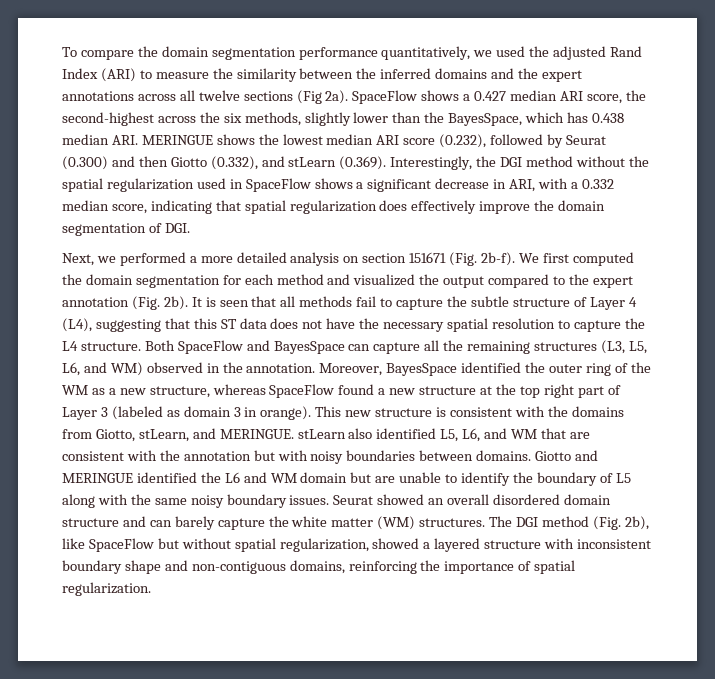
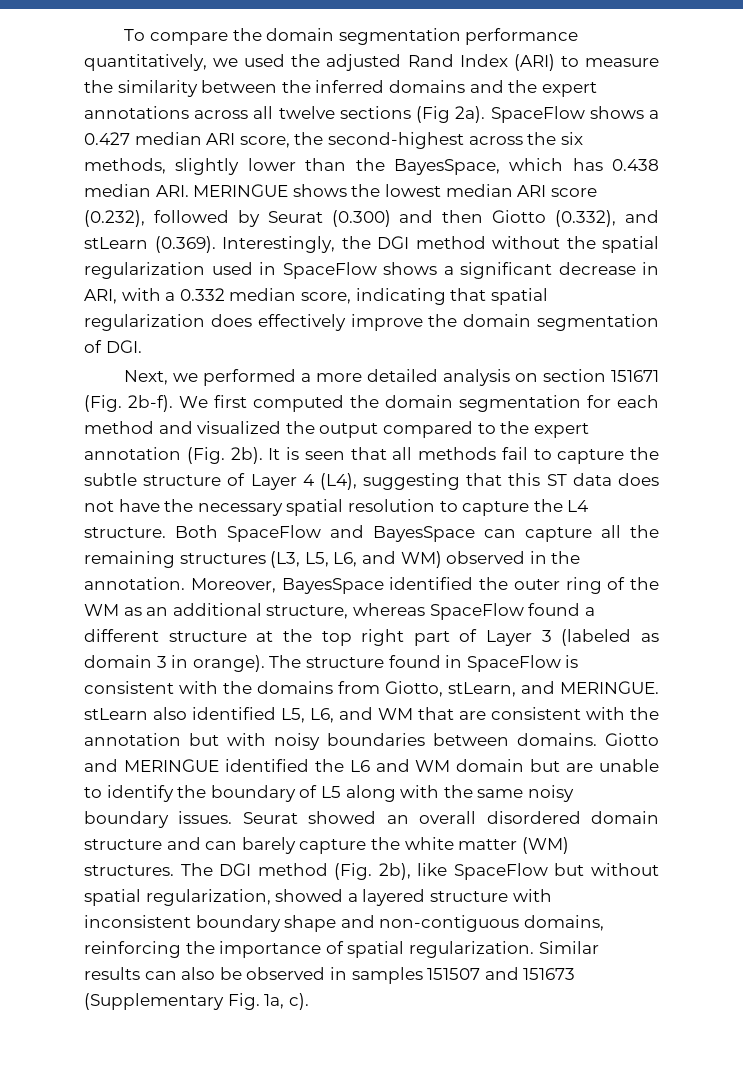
- Moreover, BayesSpace identified the outer ring of the WM as a new structure, whereas SpaceFlow found a new structure at the top right part of Layer 3 (labeled as domain 3 in orange).
+ Moreover, BayesSpace identified the outer ring of the WM as an additional structure, whereas SpaceFlow found a different structure at the top right part of Layer 3 (labeled as domain 3 in orange).
- This new structure is consistent with the domains from Giotto, stLearn, and MERINGUE. stLearn also identified L5, L6, and WM that are consistent with the annotation but with noisy boundaries between domains.
+ The structure found in SpaceFlow is consistent with the domains from Giotto, stLearn, and MERINGUE. stLearn also identified L5, L6, and WM that are consistent with the annotation but with noisy boundaries between domains.
+ Similar results can also be observed in samples 151507 and 151673 (Supplementary Fig. 1a, c).

